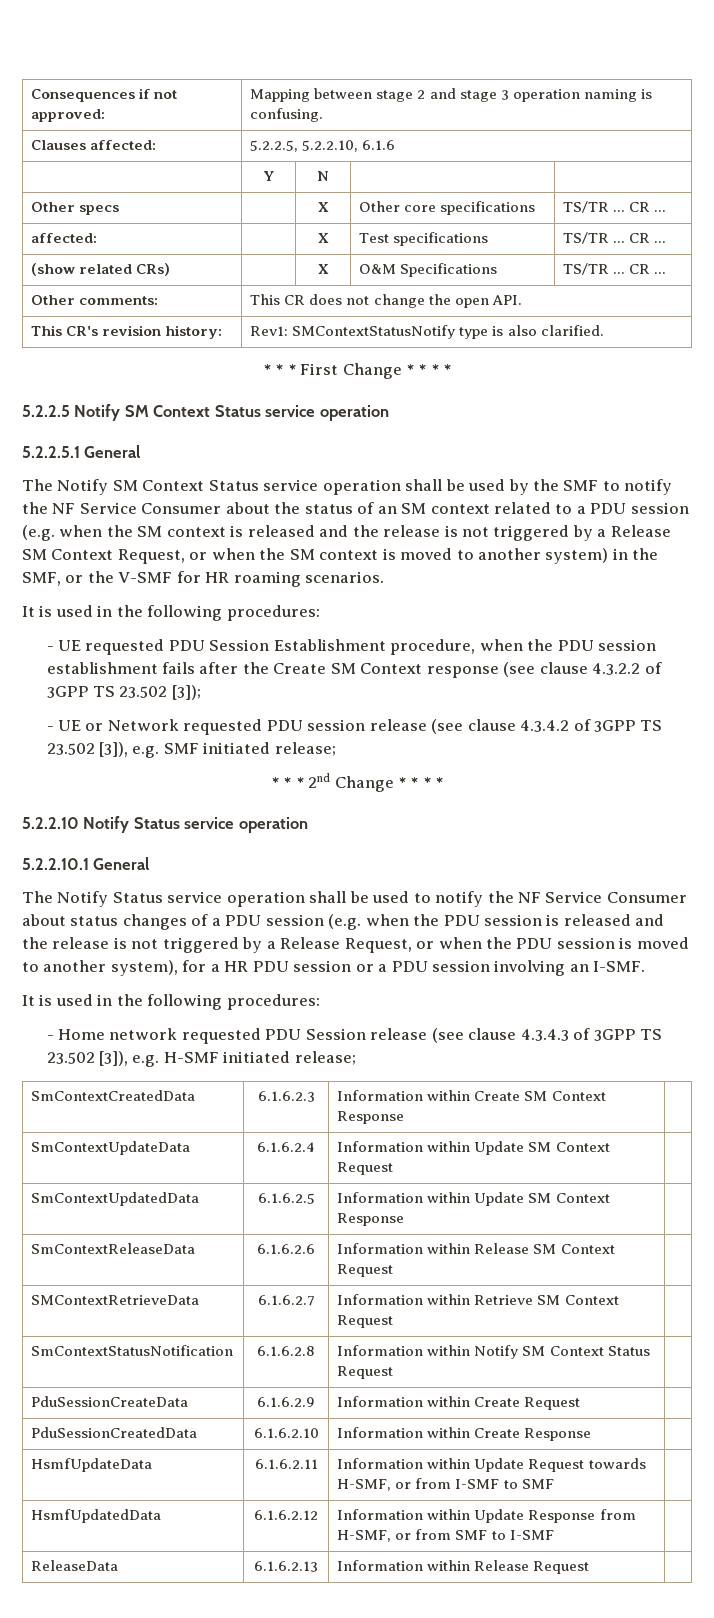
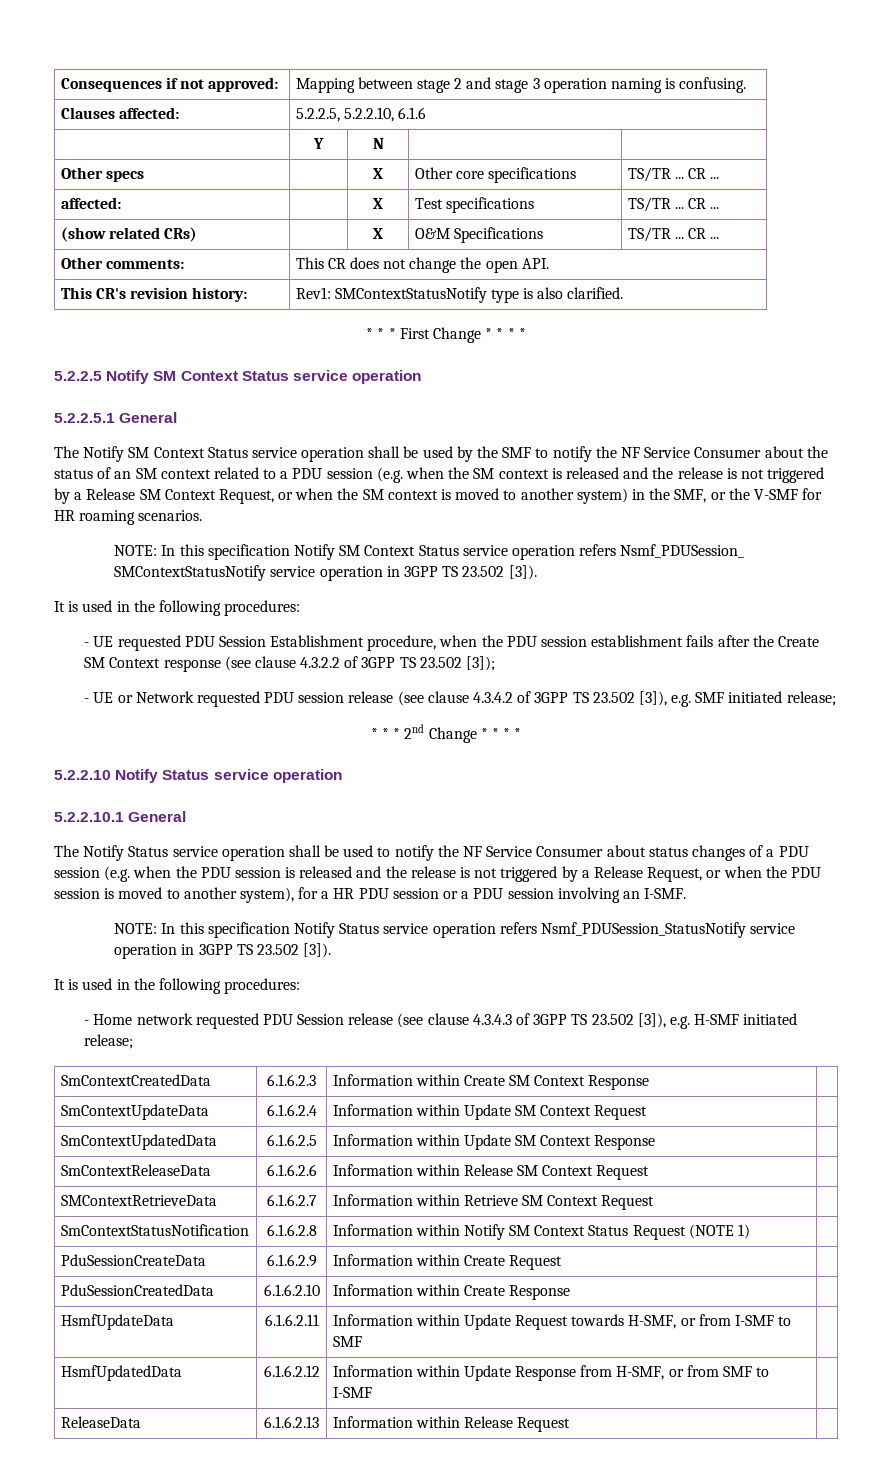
+ NOTE: In this specification Notify SM Context Status service operation refers Nsmf_PDUSession_ SMContextStatusNotify service operation in 3GPP TS 23.502 [3]).
+ NOTE: In this specification Notify Status service operation refers Nsmf_PDUSession_StatusNotify service operation in 3GPP TS 23.502 [3]).
- SmContextStatusNotification | 6.1.6.2.8 | Information within Notify SM Context Status Request |
+ SmContextStatusNotification | 6.1.6.2.8 | Information within Notify SM Context Status Request (NOTE 1) |

